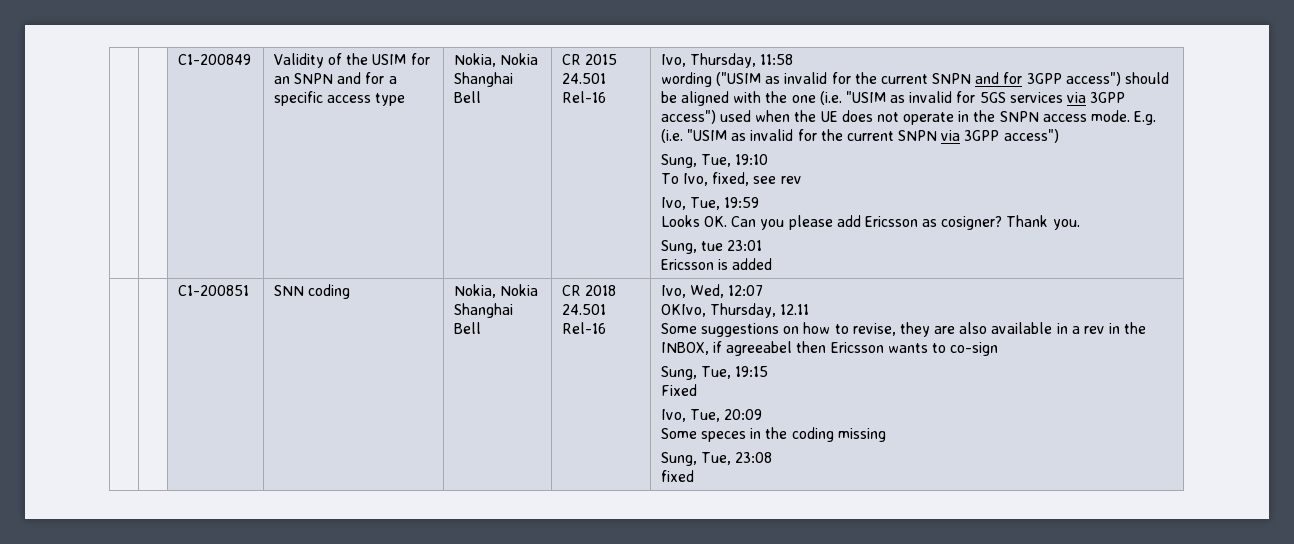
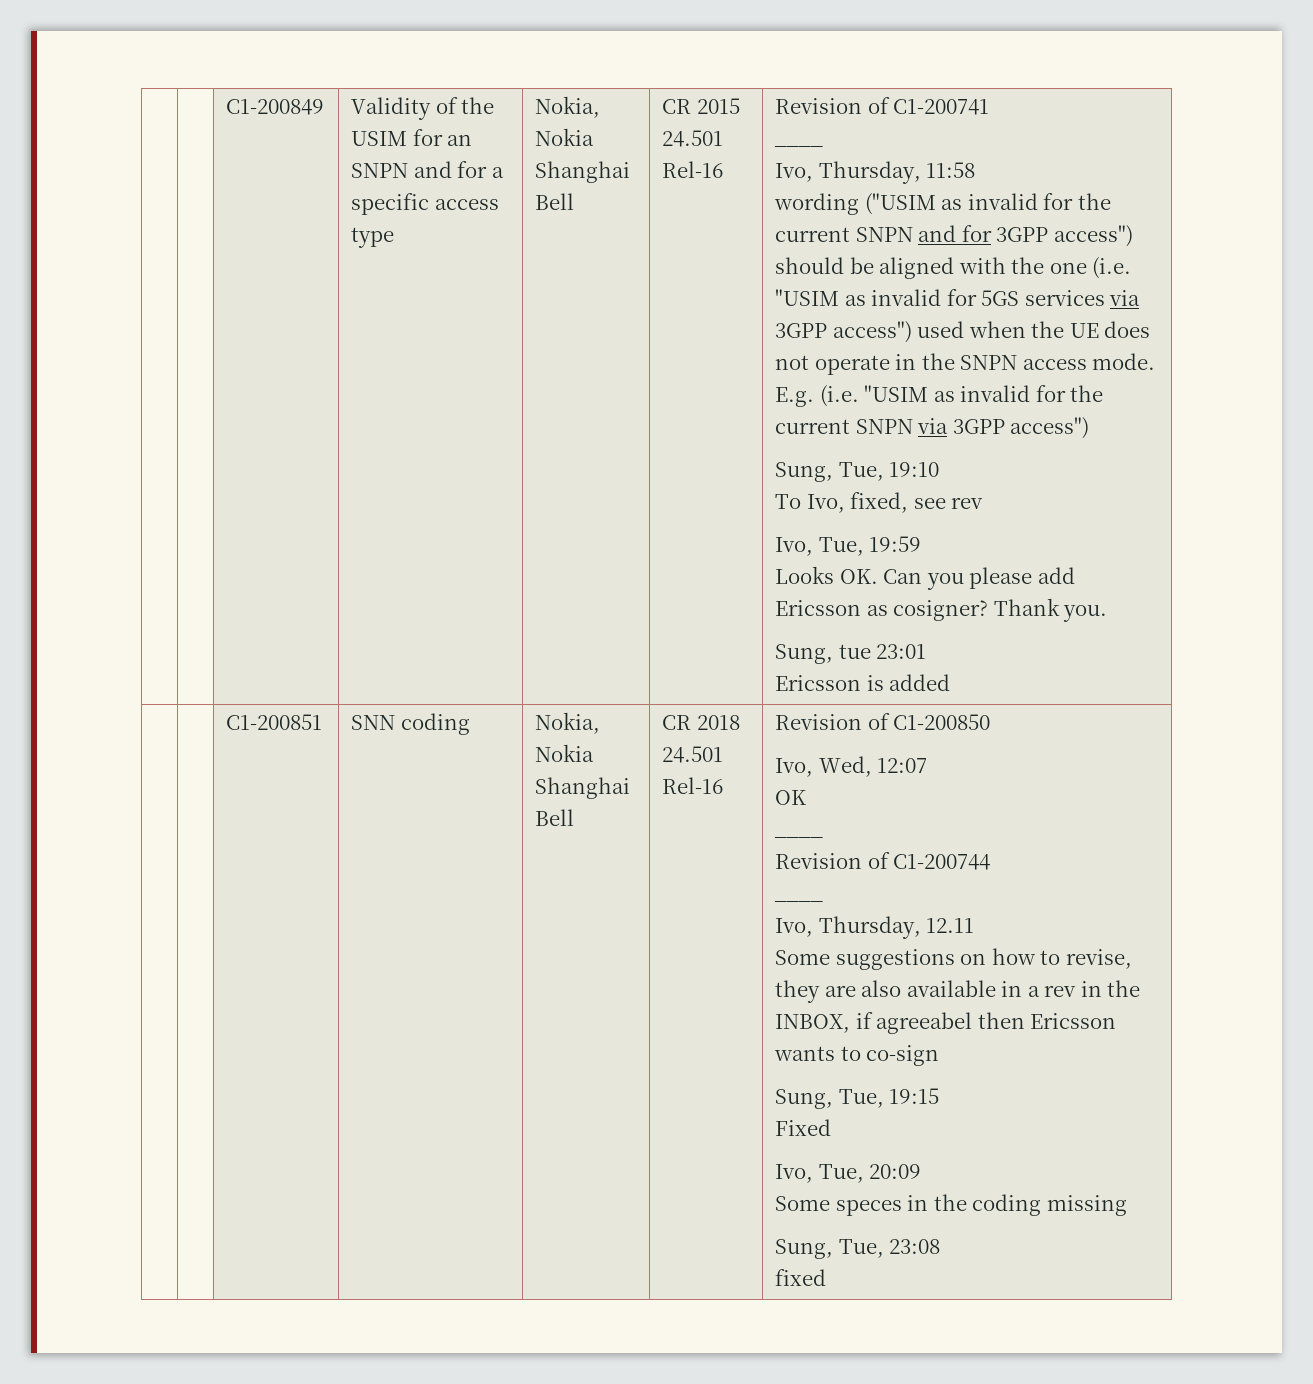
+ Revision of C1-200741
+ ____
+ Revision of C1-200850
- OKIvo, Thursday, 12.11
+ OK
+ ____
+ Revision of C1-200744
+ ____
+ Ivo, Thursday, 12.11

